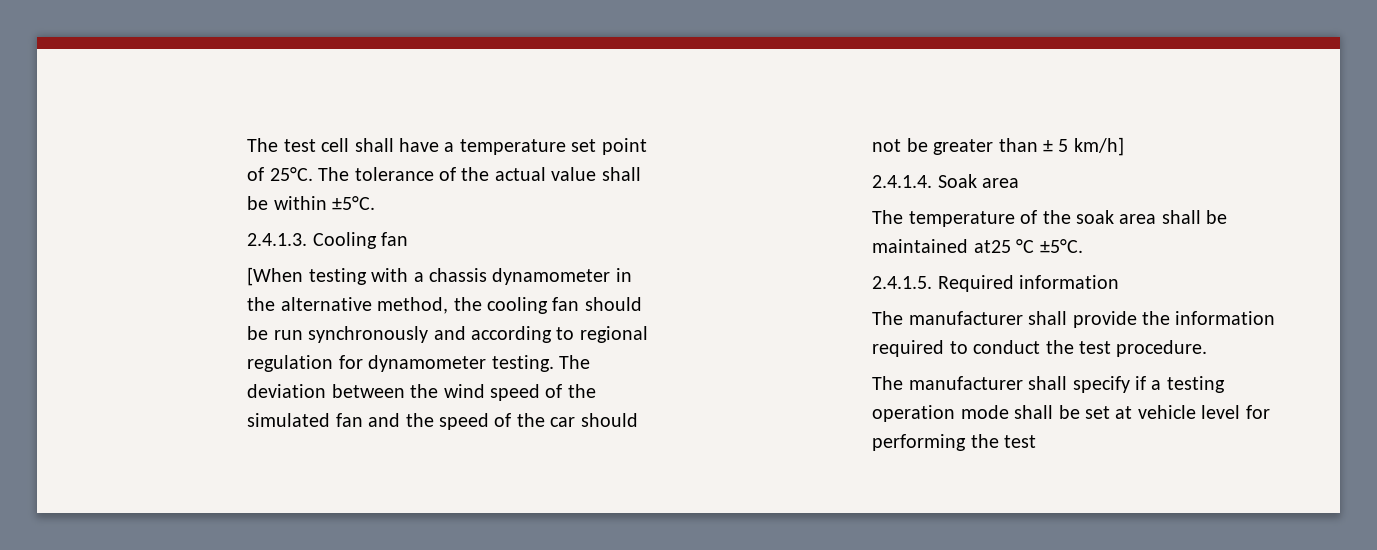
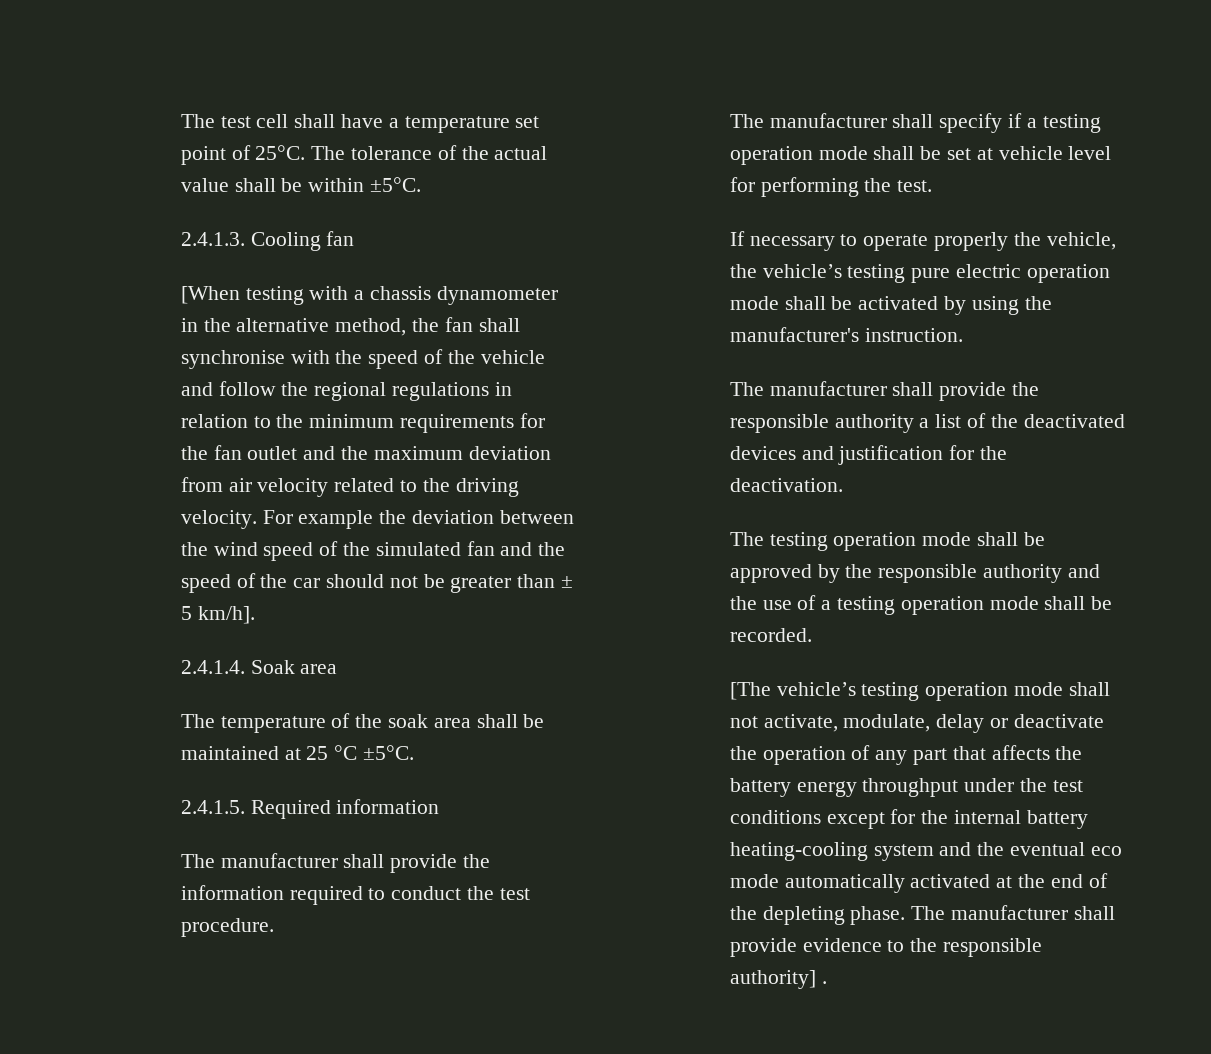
- [When testing with a chassis dynamometer in the alternative method, the cooling fan should be run synchronously and according to regional regulation for dynamometer testing. The deviation between the wind speed of the simulated fan and the speed of the car should not be greater than ± 5 km/h]
+ [When testing with a chassis dynamometer in the alternative method, the fan shall synchronise with the speed of the vehicle and follow the regional regulations in relation to the minimum requirements for the fan outlet and the maximum deviation from air velocity related to the driving velocity. For example the deviation between the wind speed of the simulated fan and the speed of the car should not be greater than ± 5 km/h].
- The temperature of the soak area shall be maintained at25 °C ±5°C.
+ The temperature of the soak area shall be maintained at 25 °C ±5°C.
- The manufacturer shall specify if a testing operation mode shall be set at vehicle level for performing the test
+ The manufacturer shall specify if a testing operation mode shall be set at vehicle level for performing the test.
+ If necessary to operate properly the vehicle, the vehicle’s testing pure electric operation mode shall be activated by using the manufacturer's instruction.
+ The manufacturer shall provide the responsible authority a list of the deactivated devices and justification for the deactivation.
+ The testing operation mode shall be approved by the responsible authority and the use of a testing operation mode shall be recorded.
+ [The vehicle’s testing operation mode shall not activate, modulate, delay or deactivate the operation of any part that affects the battery energy throughput under the test conditions except for the internal battery heating-cooling system and the eventual eco mode automatically activated at the end of the depleting phase. The manufacturer shall provide evidence to the responsible authority] .

